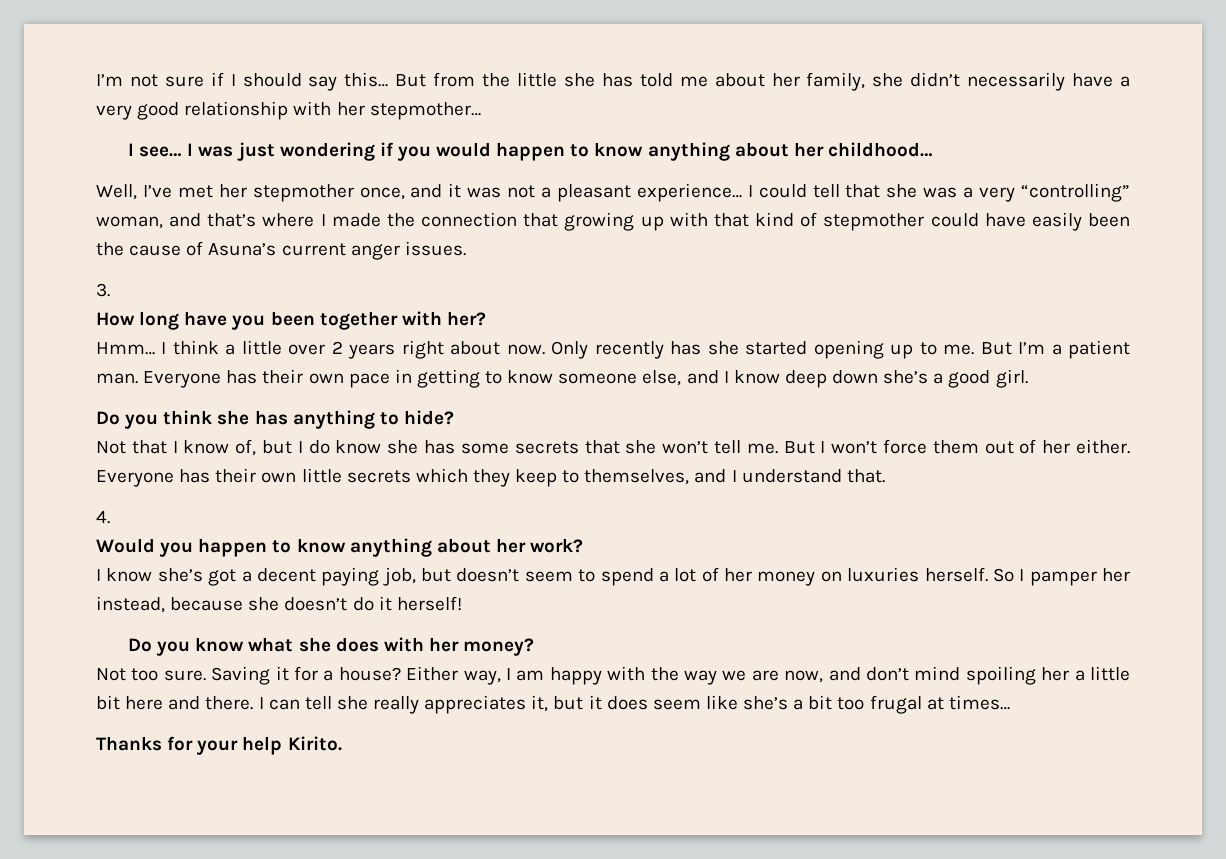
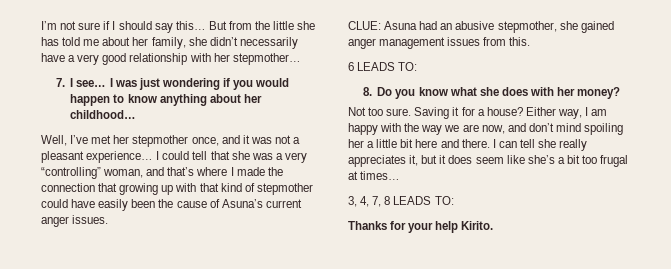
- I see…
+ 7. I see…
- 3.
- How long have you been together with her?
- Hmm… I think a little over 2 years right about now. Only recently has she started opening up to me. But I’m a patient man. Everyone has their own pace in getting to know someone else, and I know deep down she’s a good girl.
- Do you think she has anything to hide?
- Not that I know of, but I do know she has some secrets that she won’t tell me. But I won’t force them out of her either. Everyone has their own little secrets which they keep to themselves, and I understand that.
- 4.
- Would you happen to know anything about her work?
- I know she’s got a decent paying job, but doesn’t seem to spend a lot of her money on luxuries herself. So I pamper her instead, because she doesn’t do it herself!
- Do you know what she does with her money?
+ CLUE: Asuna had an abusive stepmother, she gained anger management issues from this.
+ 6 LEADS TO:
+ 8. Do you know what she does with her money?
+ 3, 4, 7, 8 LEADS TO:

